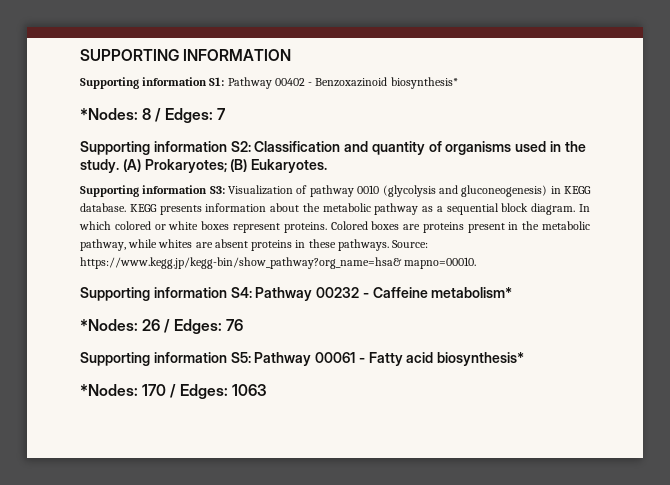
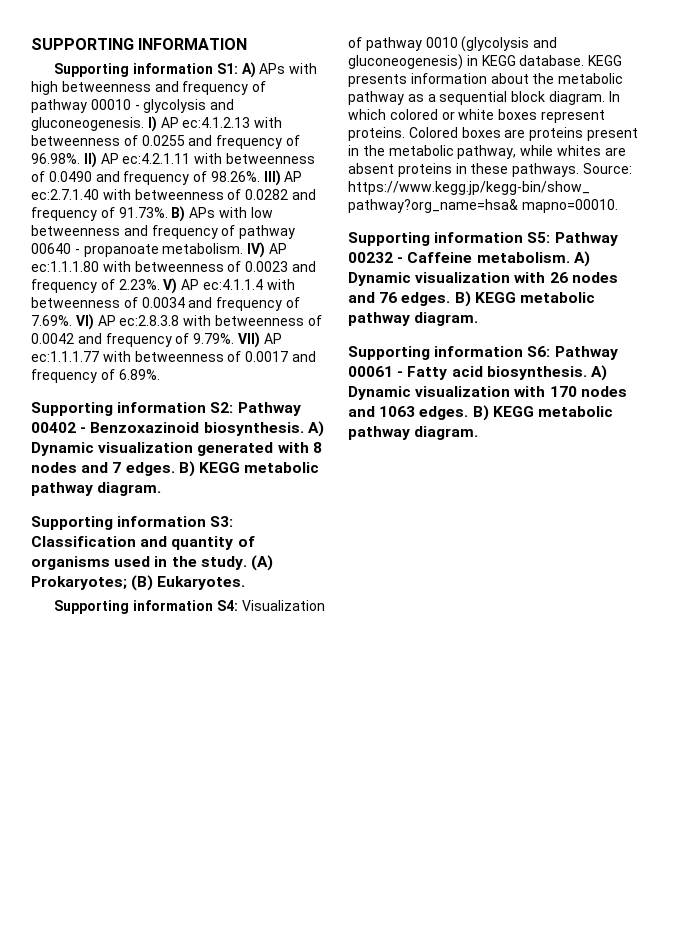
- Supporting information S1: Pathway 00402 - Benzoxazinoid biosynthesis*
- *Nodes: 8 / Edges: 7
- Supporting information S2: Classification and quantity of organisms used in the study.
+ Supporting information S1: A) APs with high betweenness and frequency of pathway 00010 - glycolysis and gluconeogenesis. I) AP ec:4.1.2.13 with betweenness of 0.0255 and frequency of 96.98%. II) AP ec:4.2.1.11 with betweenness of 0.0490 and frequency of 98.26%. III) AP ec:2.7.1.40 with betweenness of 0.0282 and frequency of 91.73%. B) APs with low betweenness and frequency of pathway 00640 - propanoate metabolism. IV) AP ec:1.1.1.80 with betweenness of 0.0023 and frequency of 2.23%. V) AP ec:4.1.1.4 with betweenness of 0.0034 and frequency of 7.69%. VI) AP ec:2.8.3.8 with betweenness of 0.0042 and frequency of 9.79%. VII) AP ec:1.1.1.77 with betweenness of 0.0017 and frequency of 6.89%.
+ Supporting information S2: Pathway 00402 - Benzoxazinoid biosynthesis. A) Dynamic visualization generated with 8 nodes and 7 edges. B) KEGG metabolic pathway diagram.
+ Supporting information S3: Classification and quantity of organisms used in the study.
- Supporting information S3: Visualization of pathway 0010 (glycolysis and gluconeogenesis) in KEGG database.
+ Supporting information S4: Visualization of pathway 0010 (glycolysis and gluconeogenesis) in KEGG database.
- Supporting information S4: Pathway 00232 - Caffeine metabolism*
- *Nodes: 26 / Edges: 76
- Supporting information S5: Pathway 00061 - Fatty acid biosynthesis*
- *Nodes: 170 / Edges: 1063
+ Supporting information S5: Pathway 00232 - Caffeine metabolism. A) Dynamic visualization with 26 nodes and 76 edges. B) KEGG metabolic pathway diagram.
+ Supporting information S6: Pathway 00061 - Fatty acid biosynthesis. A) Dynamic visualization with 170 nodes and 1063 edges. B) KEGG metabolic pathway diagram.

